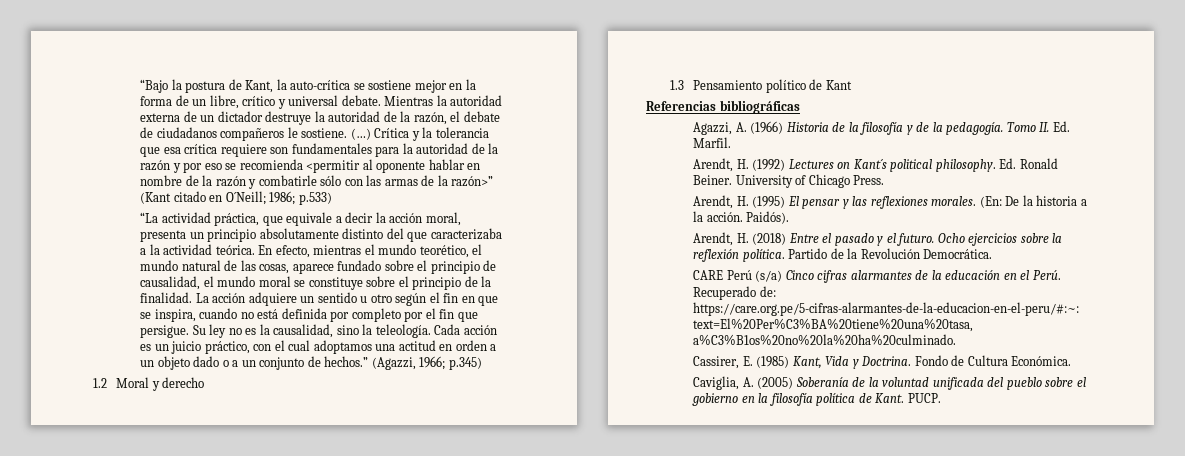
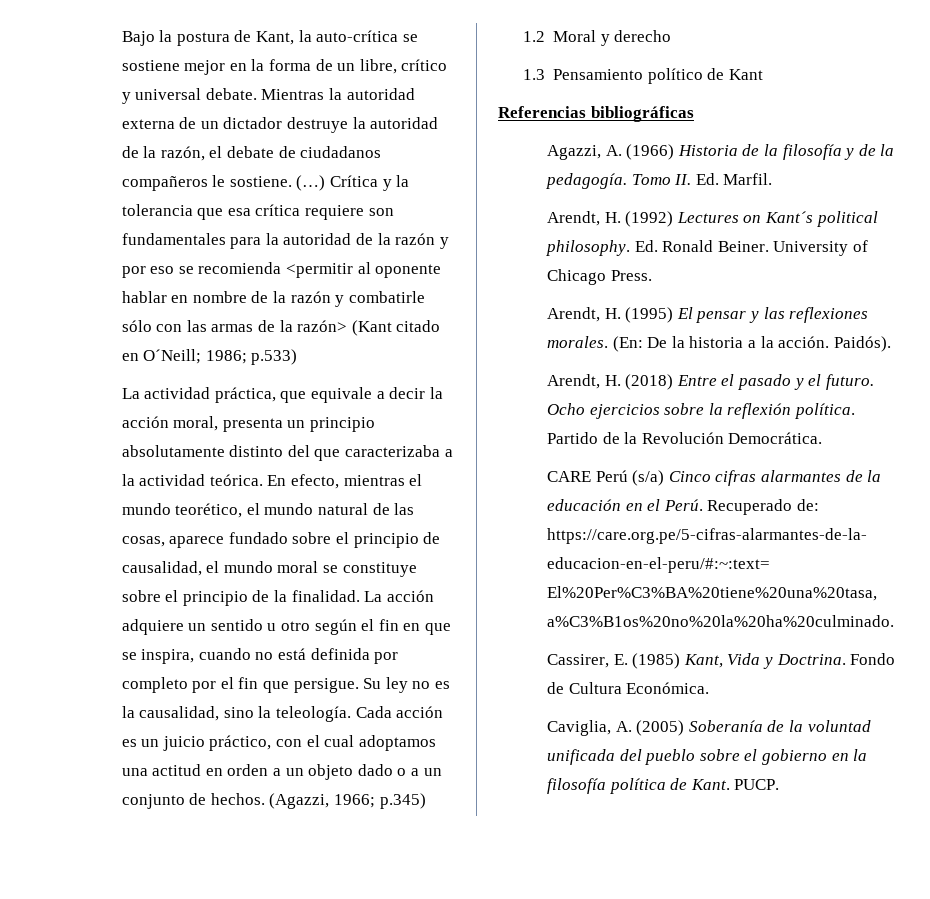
- “Bajo la postura de Kant, la auto-crítica se sostiene mejor en la forma de un libre, crítico y universal debate.
+ Bajo la postura de Kant, la auto-crítica se sostiene mejor en la forma de un libre, crítico y universal debate.
- Crítica y la tolerancia que esa crítica requiere son fundamentales para la autoridad de la razón y por eso se recomienda <permitir al oponente hablar en nombre de la razón y combatirle sólo con las armas de la razón>” (Kant citado en O´Neill; 1986; p.533)
+ Crítica y la tolerancia que esa crítica requiere son fundamentales para la autoridad de la razón y por eso se recomienda <permitir al oponente hablar en nombre de la razón y combatirle sólo con las armas de la razón> (Kant citado en O´Neill; 1986; p.533)
- “La actividad práctica, que equivale a decir la acción moral, presenta un principio absolutamente distinto del que caracterizaba a la actividad teórica.
+ La actividad práctica, que equivale a decir la acción moral, presenta un principio absolutamente distinto del que caracterizaba a la actividad teórica.
- Cada acción es un juicio práctico, con el cual adoptamos una actitud en orden a un objeto dado o a un conjunto de hechos.”
+ Cada acción es un juicio práctico, con el cual adoptamos una actitud en orden a un objeto dado o a un conjunto de hechos.

